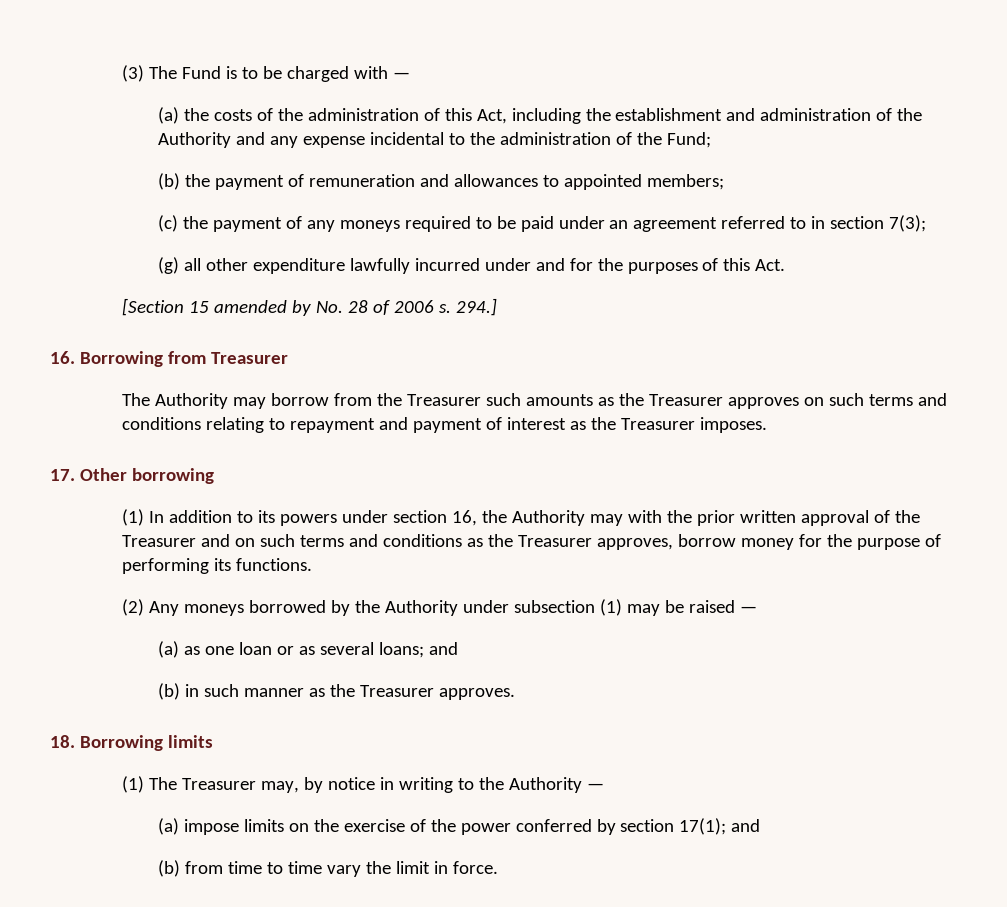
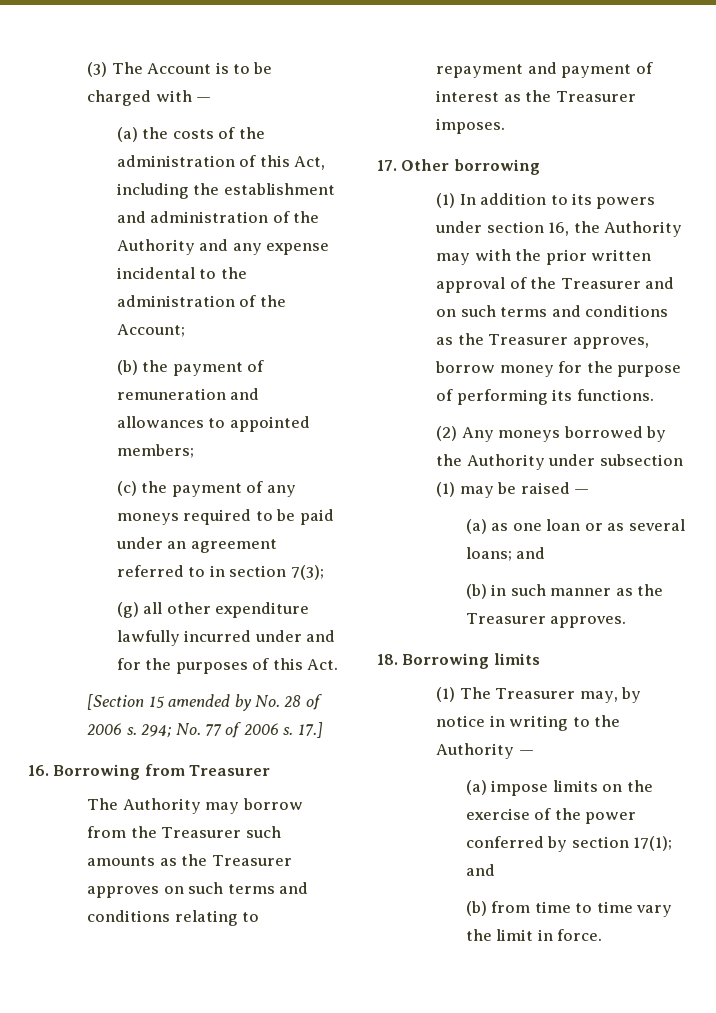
- (3) The Fund is to be charged with —
+ (3) The Account is to be charged with —
- (a) the costs of the administration of this Act, including the establishment and administration of the Authority and any expense incidental to the administration of the Fund;
+ (a) the costs of the administration of this Act, including the establishment and administration of the Authority and any expense incidental to the administration of the Account;
- 294.]
+ 294; No. 77 of 2006 s. 17.]

